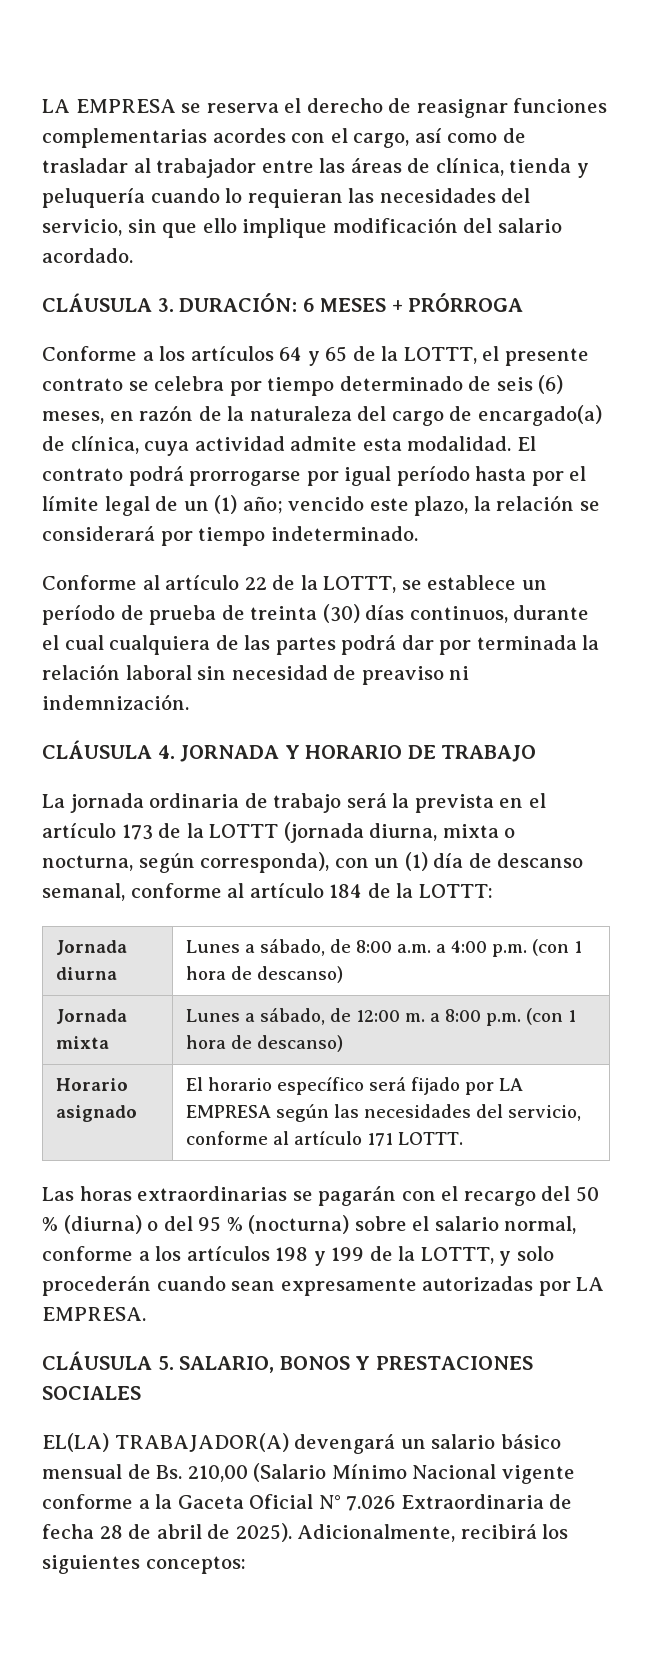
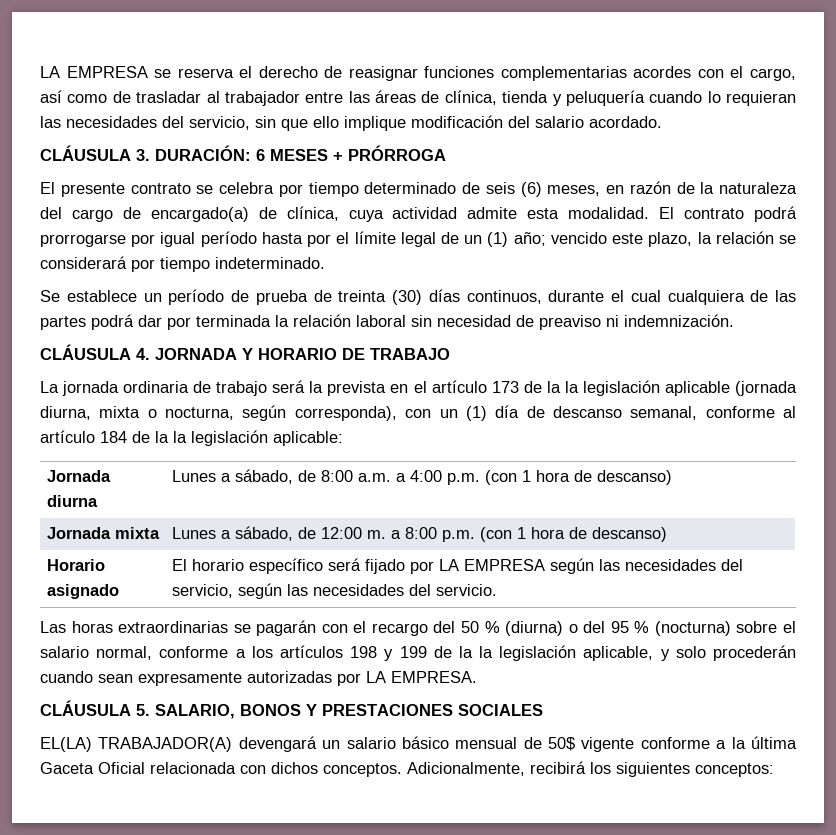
- Conforme a los artículos 64 y 65 de la LOTTT, el presente contrato se celebra por tiempo determinado de seis (6) meses, en razón de la naturaleza del cargo de encargado(a) de clínica, cuya actividad admite esta modalidad.
+ El presente contrato se celebra por tiempo determinado de seis (6) meses, en razón de la naturaleza del cargo de encargado(a) de clínica, cuya actividad admite esta modalidad.
- Conforme al artículo 22 de la LOTTT, se establece un período de prueba de treinta (30) días continuos, durante el cual cualquiera de las partes podrá dar por terminada la relación laboral sin necesidad de preaviso ni indemnización.
+ Se establece un período de prueba de treinta (30) días continuos, durante el cual cualquiera de las partes podrá dar por terminada la relación laboral sin necesidad de preaviso ni indemnización.
- La jornada ordinaria de trabajo será la prevista en el artículo 173 de la LOTTT (jornada diurna, mixta o nocturna, según corresponda), con un (1) día de descanso semanal, conforme al artículo 184 de la LOTTT:
+ La jornada ordinaria de trabajo será la prevista en el artículo 173 de la la legislación aplicable (jornada diurna, mixta o nocturna, según corresponda), con un (1) día de descanso semanal, conforme al artículo 184 de la la legislación aplicable:
- Horario asignado | El horario específico será fijado por LA EMPRESA según las necesidades del servicio, conforme al artículo 171 LOTTT.
+ Horario asignado | El horario específico será fijado por LA EMPRESA según las necesidades del servicio, según las necesidades del servicio.
- Las horas extraordinarias se pagarán con el recargo del 50 % (diurna) o del 95 % (nocturna) sobre el salario normal, conforme a los artículos 198 y 199 de la LOTTT, y solo procederán cuando sean expresamente autorizadas por LA EMPRESA.
+ Las horas extraordinarias se pagarán con el recargo del 50 % (diurna) o del 95 % (nocturna) sobre el salario normal, conforme a los artículos 198 y 199 de la la legislación aplicable, y solo procederán cuando sean expresamente autorizadas por LA EMPRESA.
- EL(LA) TRABAJADOR(A) devengará un salario básico mensual de Bs. 210,00 (Salario Mínimo Nacional vigente conforme a la Gaceta Oficial N° 7.026 Extraordinaria de fecha 28 de abril de 2025).
+ EL(LA) TRABAJADOR(A) devengará un salario básico mensual de 50$ vigente conforme a la última Gaceta Oficial relacionada con dichos conceptos.

